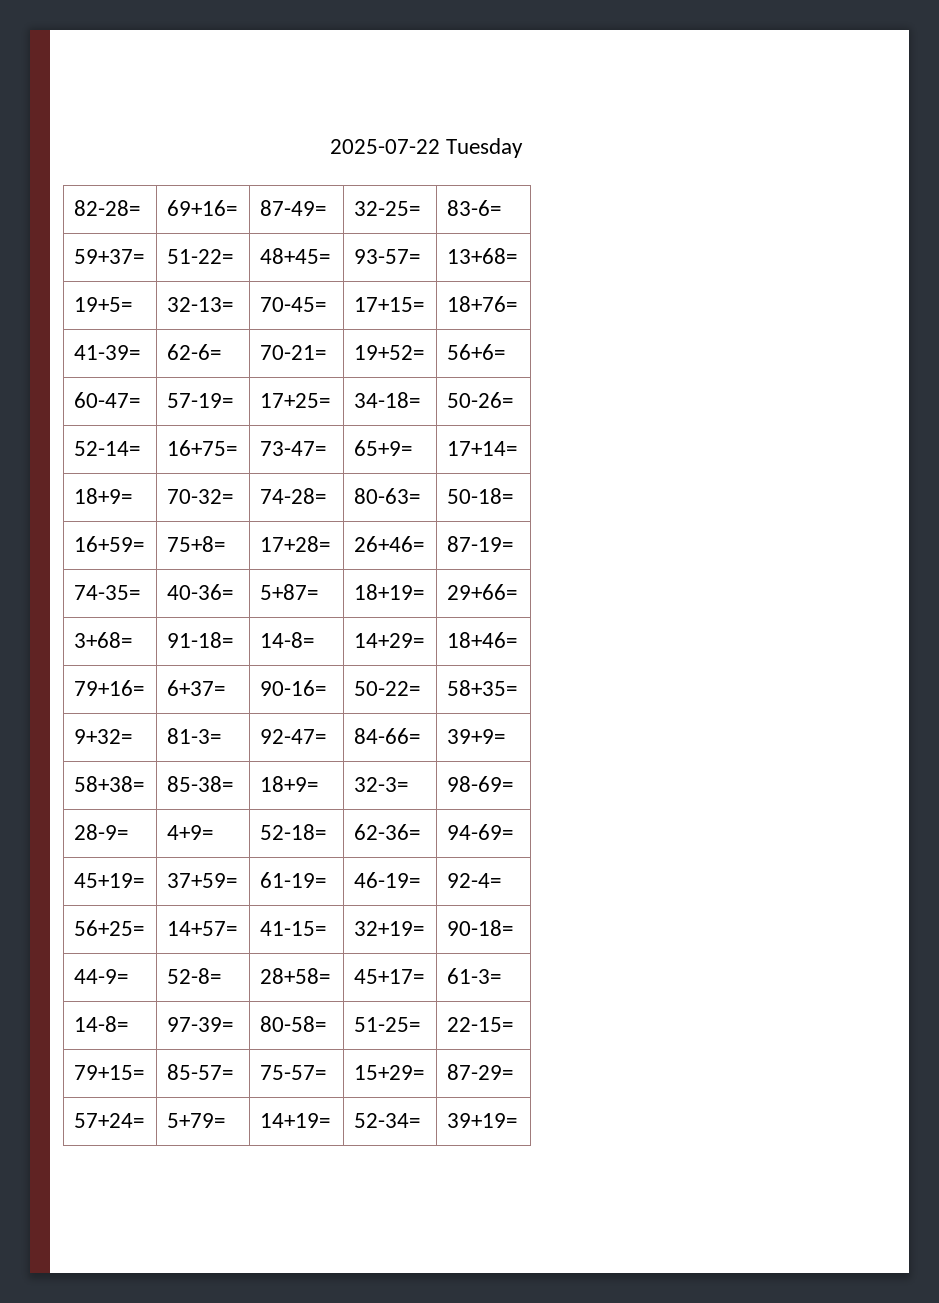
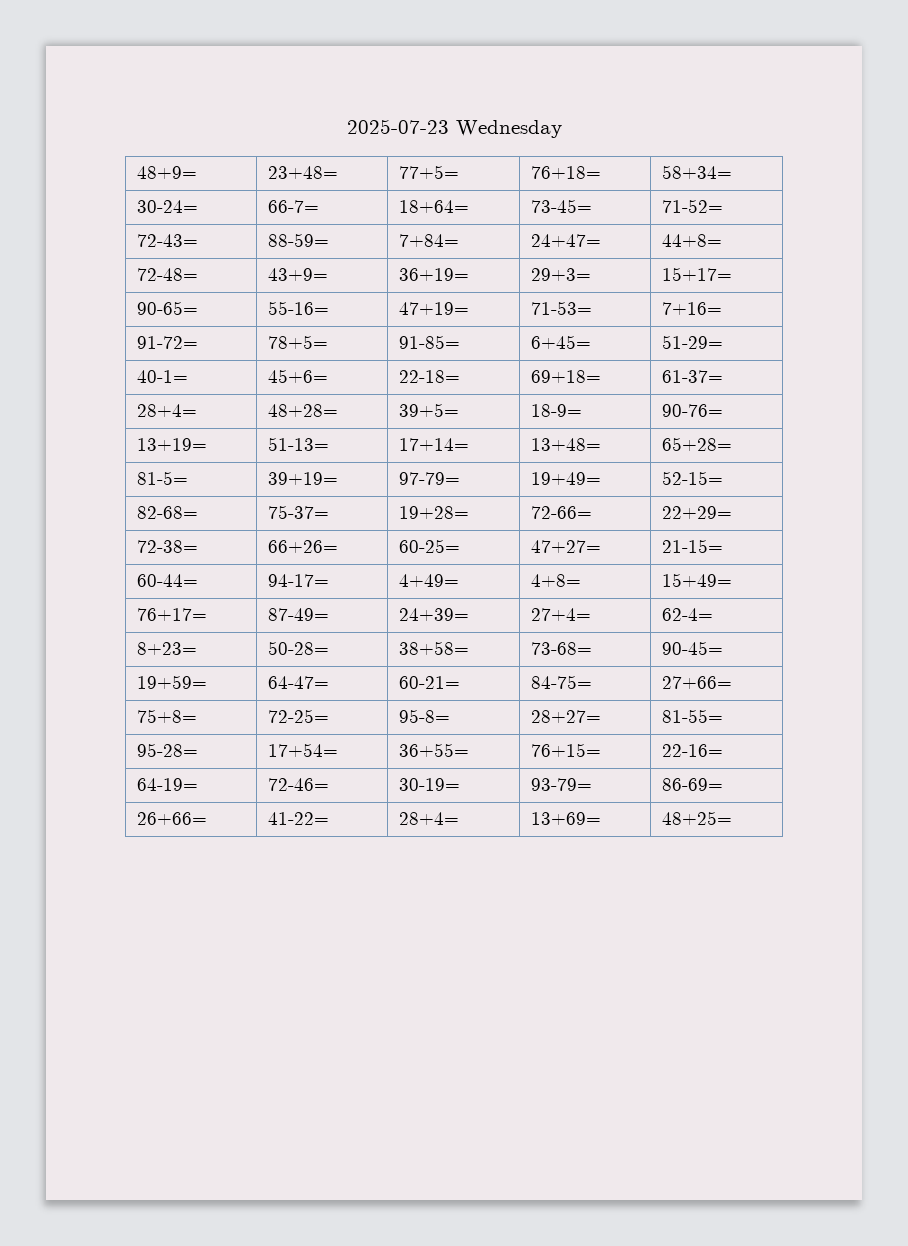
- 2025-07-22 Tuesday
- 82-28= | 69+16= | 87-49= | 32-25= | 83-6=
- 59+37= | 51-22= | 48+45= | 93-57= | 13+68=
- 19+5= | 32-13= | 70-45= | 17+15= | 18+76=
- 41-39= | 62-6= | 70-21= | 19+52= | 56+6=
- 60-47= | 57-19= | 17+25= | 34-18= | 50-26=
- 52-14= | 16+75= | 73-47= | 65+9= | 17+14=
- 18+9= | 70-32= | 74-28= | 80-63= | 50-18=
- 16+59= | 75+8= | 17+28= | 26+46= | 87-19=
- 74-35= | 40-36= | 5+87= | 18+19= | 29+66=
- 3+68= | 91-18= | 14-8= | 14+29= | 18+46=
- 79+16= | 6+37= | 90-16= | 50-22= | 58+35=
- 9+32= | 81-3= | 92-47= | 84-66= | 39+9=
- 58+38= | 85-38= | 18+9= | 32-3= | 98-69=
- 28-9= | 4+9= | 52-18= | 62-36= | 94-69=
- 45+19= | 37+59= | 61-19= | 46-19= | 92-4=
- 56+25= | 14+57= | 41-15= | 32+19= | 90-18=
- 44-9= | 52-8= | 28+58= | 45+17= | 61-3=
- 14-8= | 97-39= | 80-58= | 51-25= | 22-15=
- 79+15= | 85-57= | 75-57= | 15+29= | 87-29=
- 57+24= | 5+79= | 14+19= | 52-34= | 39+19=
+ 2025-07-23 Wednesday
+ 48+9= | 23+48= | 77+5= | 76+18= | 58+34=
+ 30-24= | 66-7= | 18+64= | 73-45= | 71-52=
+ 72-43= | 88-59= | 7+84= | 24+47= | 44+8=
+ 72-48= | 43+9= | 36+19= | 29+3= | 15+17=
+ 90-65= | 55-16= | 47+19= | 71-53= | 7+16=
+ 91-72= | 78+5= | 91-85= | 6+45= | 51-29=
+ 40-1= | 45+6= | 22-18= | 69+18= | 61-37=
+ 28+4= | 48+28= | 39+5= | 18-9= | 90-76=
+ 13+19= | 51-13= | 17+14= | 13+48= | 65+28=
+ 81-5= | 39+19= | 97-79= | 19+49= | 52-15=
+ 82-68= | 75-37= | 19+28= | 72-66= | 22+29=
+ 72-38= | 66+26= | 60-25= | 47+27= | 21-15=
+ 60-44= | 94-17= | 4+49= | 4+8= | 15+49=
+ 76+17= | 87-49= | 24+39= | 27+4= | 62-4=
+ 8+23= | 50-28= | 38+58= | 73-68= | 90-45=
+ 19+59= | 64-47= | 60-21= | 84-75= | 27+66=
+ 75+8= | 72-25= | 95-8= | 28+27= | 81-55=
+ 95-28= | 17+54= | 36+55= | 76+15= | 22-16=
+ 64-19= | 72-46= | 30-19= | 93-79= | 86-69=
+ 26+66= | 41-22= | 28+4= | 13+69= | 48+25=

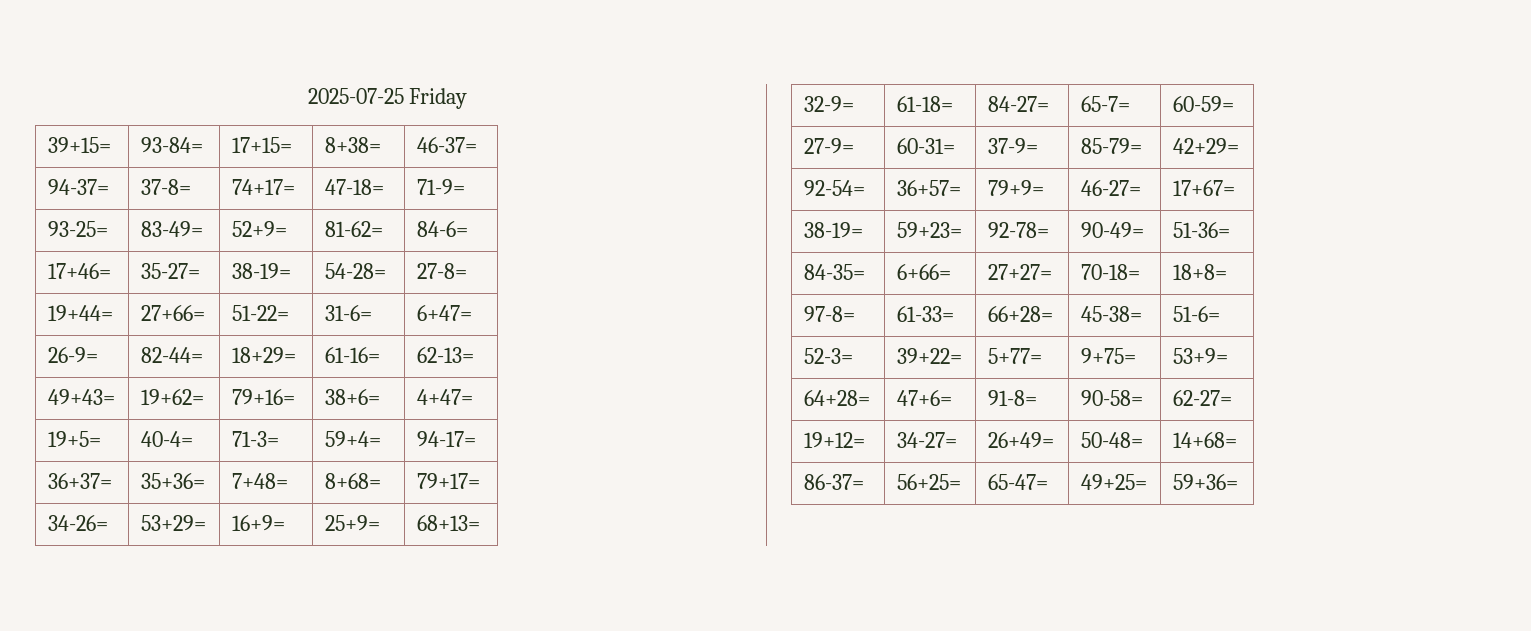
- 2025-07-23 Wednesday
- 48+9= | 23+48= | 77+5= | 76+18= | 58+34=
- 30-24= | 66-7= | 18+64= | 73-45= | 71-52=
- 72-43= | 88-59= | 7+84= | 24+47= | 44+8=
- 72-48= | 43+9= | 36+19= | 29+3= | 15+17=
- 90-65= | 55-16= | 47+19= | 71-53= | 7+16=
- 91-72= | 78+5= | 91-85= | 6+45= | 51-29=
- 40-1= | 45+6= | 22-18= | 69+18= | 61-37=
- 28+4= | 48+28= | 39+5= | 18-9= | 90-76=
- 13+19= | 51-13= | 17+14= | 13+48= | 65+28=
- 81-5= | 39+19= | 97-79= | 19+49= | 52-15=
- 82-68= | 75-37= | 19+28= | 72-66= | 22+29=
- 72-38= | 66+26= | 60-25= | 47+27= | 21-15=
- 60-44= | 94-17= | 4+49= | 4+8= | 15+49=
- 76+17= | 87-49= | 24+39= | 27+4= | 62-4=
- 8+23= | 50-28= | 38+58= | 73-68= | 90-45=
- 19+59= | 64-47= | 60-21= | 84-75= | 27+66=
- 75+8= | 72-25= | 95-8= | 28+27= | 81-55=
- 95-28= | 17+54= | 36+55= | 76+15= | 22-16=
- 64-19= | 72-46= | 30-19= | 93-79= | 86-69=
- 26+66= | 41-22= | 28+4= | 13+69= | 48+25=
+ 2025-07-25 Friday
+ 39+15= | 93-84= | 17+15= | 8+38= | 46-37=
+ 94-37= | 37-8= | 74+17= | 47-18= | 71-9=
+ 93-25= | 83-49= | 52+9= | 81-62= | 84-6=
+ 17+46= | 35-27= | 38-19= | 54-28= | 27-8=
+ 19+44= | 27+66= | 51-22= | 31-6= | 6+47=
+ 26-9= | 82-44= | 18+29= | 61-16= | 62-13=
+ 49+43= | 19+62= | 79+16= | 38+6= | 4+47=
+ 19+5= | 40-4= | 71-3= | 59+4= | 94-17=
+ 36+37= | 35+36= | 7+48= | 8+68= | 79+17=
+ 34-26= | 53+29= | 16+9= | 25+9= | 68+13=
+ 32-9= | 61-18= | 84-27= | 65-7= | 60-59=
+ 27-9= | 60-31= | 37-9= | 85-79= | 42+29=
+ 92-54= | 36+57= | 79+9= | 46-27= | 17+67=
+ 38-19= | 59+23= | 92-78= | 90-49= | 51-36=
+ 84-35= | 6+66= | 27+27= | 70-18= | 18+8=
+ 97-8= | 61-33= | 66+28= | 45-38= | 51-6=
+ 52-3= | 39+22= | 5+77= | 9+75= | 53+9=
+ 64+28= | 47+6= | 91-8= | 90-58= | 62-27=
+ 19+12= | 34-27= | 26+49= | 50-48= | 14+68=
+ 86-37= | 56+25= | 65-47= | 49+25= | 59+36=

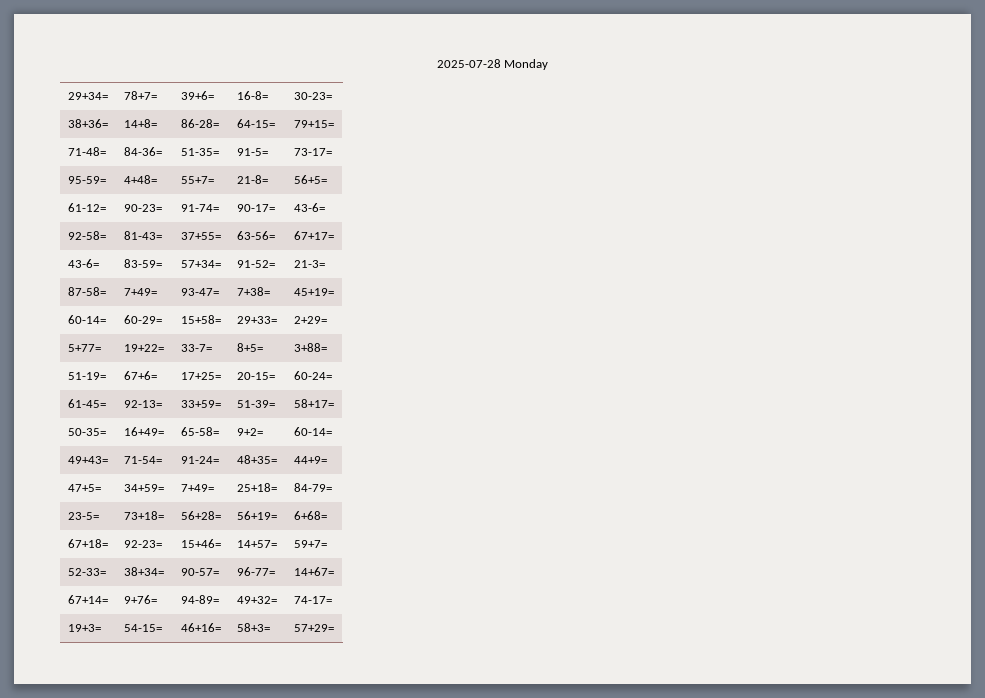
- 2025-07-25 Friday
- 39+15= | 93-84= | 17+15= | 8+38= | 46-37=
- 94-37= | 37-8= | 74+17= | 47-18= | 71-9=
- 93-25= | 83-49= | 52+9= | 81-62= | 84-6=
- 17+46= | 35-27= | 38-19= | 54-28= | 27-8=
- 19+44= | 27+66= | 51-22= | 31-6= | 6+47=
- 26-9= | 82-44= | 18+29= | 61-16= | 62-13=
- 49+43= | 19+62= | 79+16= | 38+6= | 4+47=
- 19+5= | 40-4= | 71-3= | 59+4= | 94-17=
- 36+37= | 35+36= | 7+48= | 8+68= | 79+17=
- 34-26= | 53+29= | 16+9= | 25+9= | 68+13=
- 32-9= | 61-18= | 84-27= | 65-7= | 60-59=
- 27-9= | 60-31= | 37-9= | 85-79= | 42+29=
- 92-54= | 36+57= | 79+9= | 46-27= | 17+67=
- 38-19= | 59+23= | 92-78= | 90-49= | 51-36=
- 84-35= | 6+66= | 27+27= | 70-18= | 18+8=
- 97-8= | 61-33= | 66+28= | 45-38= | 51-6=
- 52-3= | 39+22= | 5+77= | 9+75= | 53+9=
- 64+28= | 47+6= | 91-8= | 90-58= | 62-27=
- 19+12= | 34-27= | 26+49= | 50-48= | 14+68=
- 86-37= | 56+25= | 65-47= | 49+25= | 59+36=
+ 2025-07-28 Monday
+ 29+34= | 78+7= | 39+6= | 16-8= | 30-23=
+ 38+36= | 14+8= | 86-28= | 64-15= | 79+15=
+ 71-48= | 84-36= | 51-35= | 91-5= | 73-17=
+ 95-59= | 4+48= | 55+7= | 21-8= | 56+5=
+ 61-12= | 90-23= | 91-74= | 90-17= | 43-6=
+ 92-58= | 81-43= | 37+55= | 63-56= | 67+17=
+ 43-6= | 83-59= | 57+34= | 91-52= | 21-3=
+ 87-58= | 7+49= | 93-47= | 7+38= | 45+19=
+ 60-14= | 60-29= | 15+58= | 29+33= | 2+29=
+ 5+77= | 19+22= | 33-7= | 8+5= | 3+88=
+ 51-19= | 67+6= | 17+25= | 20-15= | 60-24=
+ 61-45= | 92-13= | 33+59= | 51-39= | 58+17=
+ 50-35= | 16+49= | 65-58= | 9+2= | 60-14=
+ 49+43= | 71-54= | 91-24= | 48+35= | 44+9=
+ 47+5= | 34+59= | 7+49= | 25+18= | 84-79=
+ 23-5= | 73+18= | 56+28= | 56+19= | 6+68=
+ 67+18= | 92-23= | 15+46= | 14+57= | 59+7=
+ 52-33= | 38+34= | 90-57= | 96-77= | 14+67=
+ 67+14= | 9+76= | 94-89= | 49+32= | 74-17=
+ 19+3= | 54-15= | 46+16= | 58+3= | 57+29=

